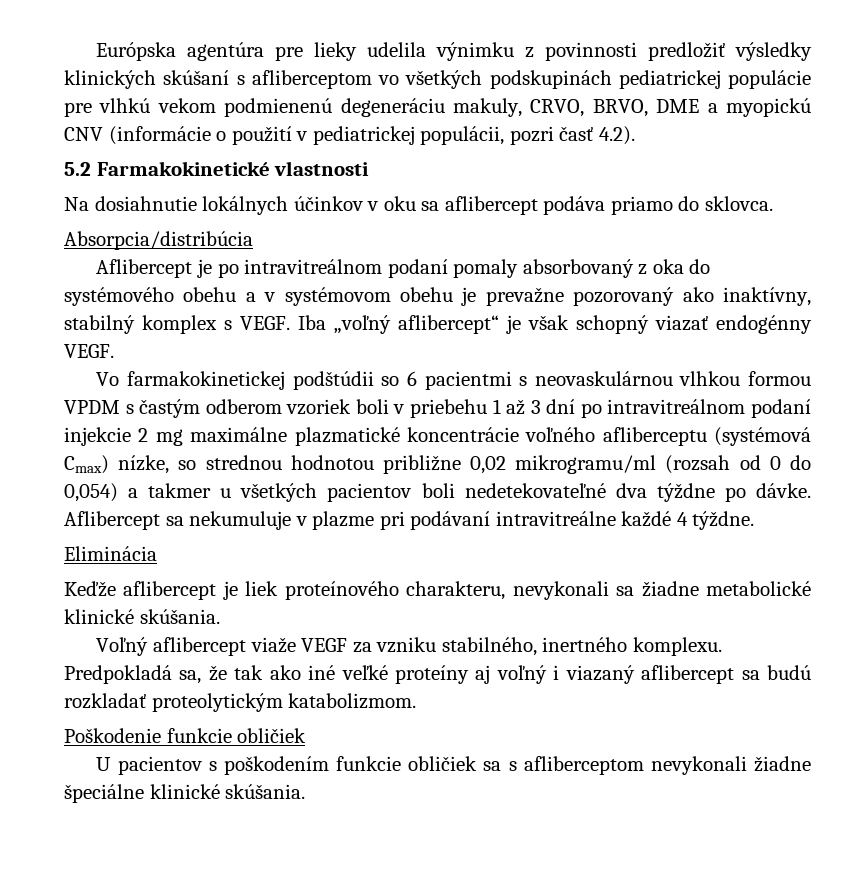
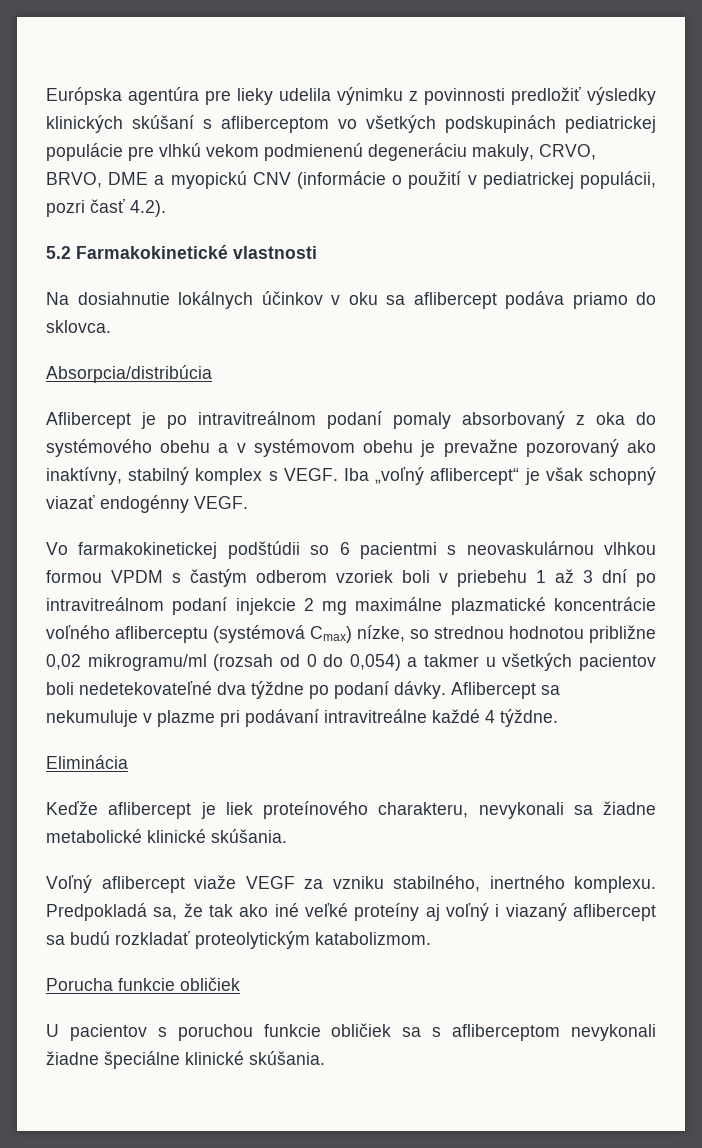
- Vo farmakokinetickej podštúdii so 6 pacientmi s neovaskulárnou vlhkou formou VPDM s častým odberom vzoriek boli v priebehu 1 až 3 dní po intravitreálnom podaní injekcie 2 mg maximálne plazmatické koncentrácie voľného afliberceptu (systémová Cmax) nízke, so strednou hodnotou približne 0,02 mikrogramu/ml (rozsah od 0 do 0,054) a takmer u všetkých pacientov boli nedetekovateľné dva týždne po dávke.
+ Vo farmakokinetickej podštúdii so 6 pacientmi s neovaskulárnou vlhkou formou VPDM s častým odberom vzoriek boli v priebehu 1 až 3 dní po intravitreálnom podaní injekcie 2 mg maximálne plazmatické koncentrácie voľného afliberceptu (systémová Cmax) nízke, so strednou hodnotou približne 0,02 mikrogramu/ml (rozsah od 0 do 0,054) a takmer u všetkých pacientov boli nedetekovateľné dva týždne po podaní dávky.
- Poškodenie funkcie obličiek
+ Porucha funkcie obličiek
- U pacientov s poškodením funkcie obličiek sa s afliberceptom nevykonali žiadne špeciálne klinické skúšania.
+ U pacientov s poruchou funkcie obličiek sa s afliberceptom nevykonali žiadne špeciálne klinické skúšania.

